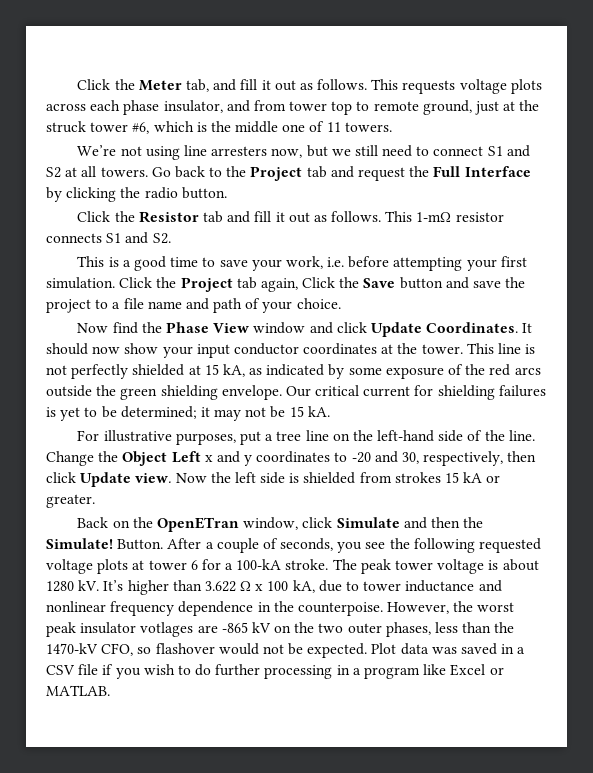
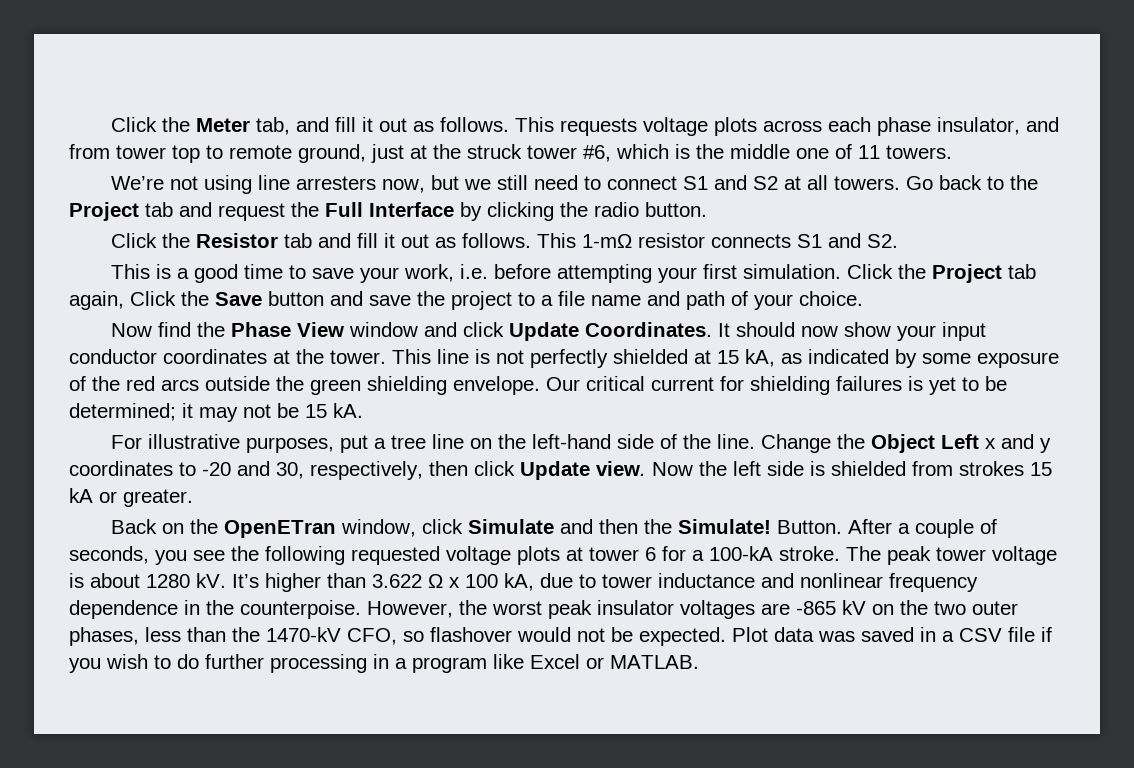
- However, the worst peak insulator votlages are -865 kV on the two outer phases, less than the 1470-kV CFO, so flashover would not be expected.
+ However, the worst peak insulator voltages are -865 kV on the two outer phases, less than the 1470-kV CFO, so flashover would not be expected.

